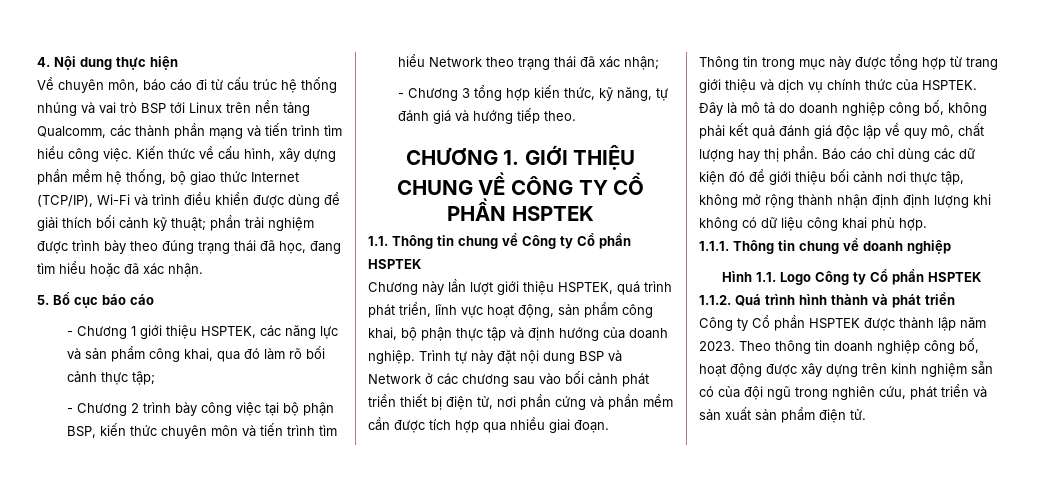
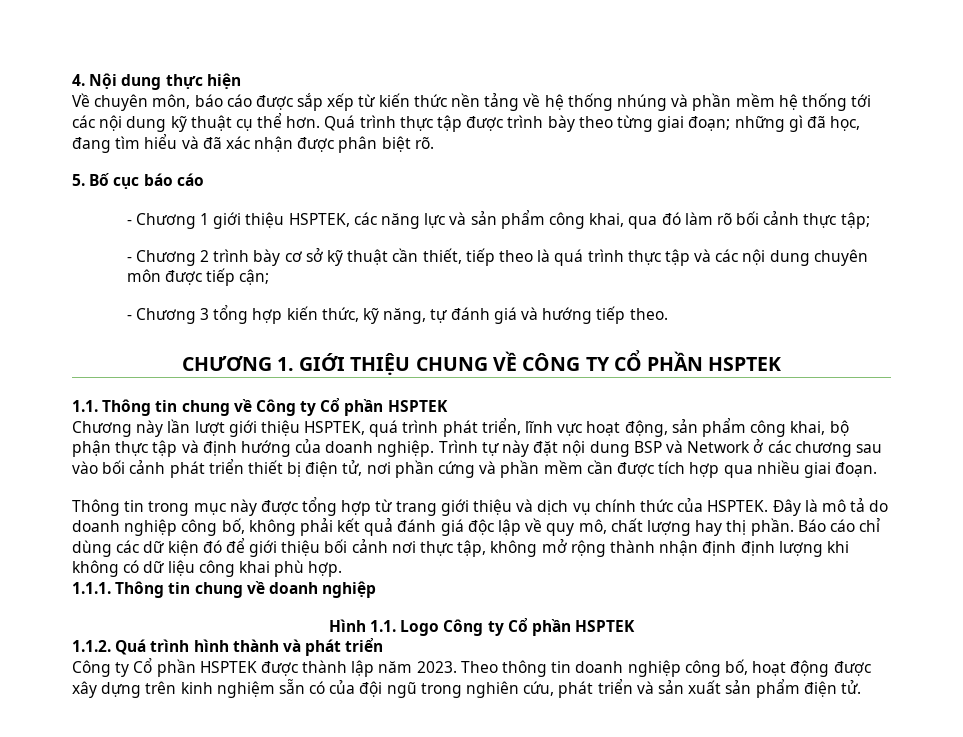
- Về chuyên môn, báo cáo đi từ cấu trúc hệ thống nhúng và vai trò BSP tới Linux trên nền tảng Qualcomm, các thành phần mạng và tiến trình tìm hiểu công việc. Kiến thức về cấu hình, xây dựng phần mềm hệ thống, bộ giao thức Internet (TCP/IP), Wi-Fi và trình điều khiển được dùng để giải thích bối cảnh kỹ thuật; phần trải nghiệm được trình bày theo đúng trạng thái đã học, đang tìm hiểu hoặc đã xác nhận.
+ Về chuyên môn, báo cáo được sắp xếp từ kiến thức nền tảng về hệ thống nhúng và phần mềm hệ thống tới các nội dung kỹ thuật cụ thể hơn. Quá trình thực tập được trình bày theo từng giai đoạn; những gì đã học, đang tìm hiểu và đã xác nhận được phân biệt rõ.
- - Chương 2 trình bày công việc tại bộ phận BSP, kiến thức chuyên môn và tiến trình tìm hiểu Network theo trạng thái đã xác nhận;
+ - Chương 2 trình bày cơ sở kỹ thuật cần thiết, tiếp theo là quá trình thực tập và các nội dung chuyên môn được tiếp cận;

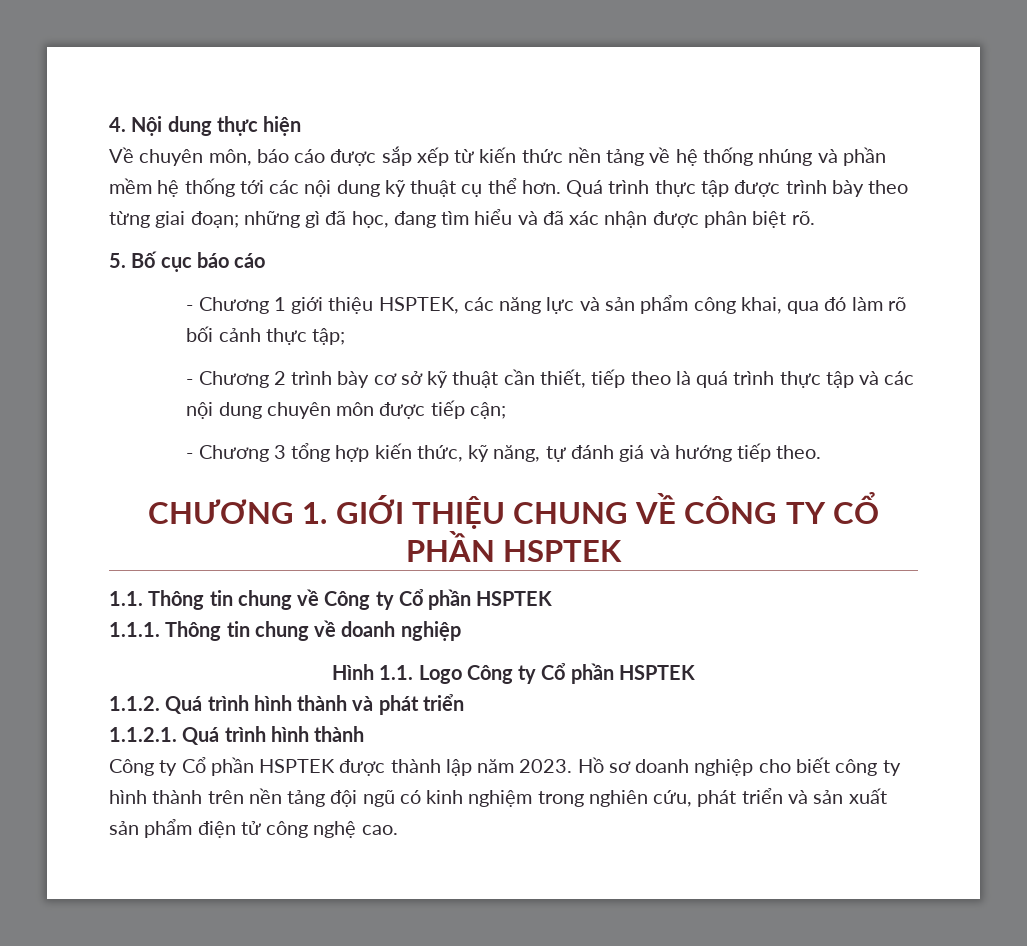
- Chương này lần lượt giới thiệu HSPTEK, quá trình phát triển, lĩnh vực hoạt động, sản phẩm công khai, bộ phận thực tập và định hướng của doanh nghiệp. Trình tự này đặt nội dung BSP và Network ở các chương sau vào bối cảnh phát triển thiết bị điện tử, nơi phần cứng và phần mềm cần được tích hợp qua nhiều giai đoạn.
- Thông tin trong mục này được tổng hợp từ trang giới thiệu và dịch vụ chính thức của HSPTEK. Đây là mô tả do doanh nghiệp công bố, không phải kết quả đánh giá độc lập về quy mô, chất lượng hay thị phần. Báo cáo chỉ dùng các dữ kiện đó để giới thiệu bối cảnh nơi thực tập, không mở rộng thành nhận định định lượng khi không có dữ liệu công khai phù hợp.
+ 1.1.2.1. Quá trình hình thành
- Theo thông tin doanh nghiệp công bố, hoạt động được xây dựng trên kinh nghiệm sẵn có của đội ngũ trong nghiên cứu, phát triển và sản xuất sản phẩm điện tử.
+ Hồ sơ doanh nghiệp cho biết công ty hình thành trên nền tảng đội ngũ có kinh nghiệm trong nghiên cứu, phát triển và sản xuất sản phẩm điện tử công nghệ cao.

